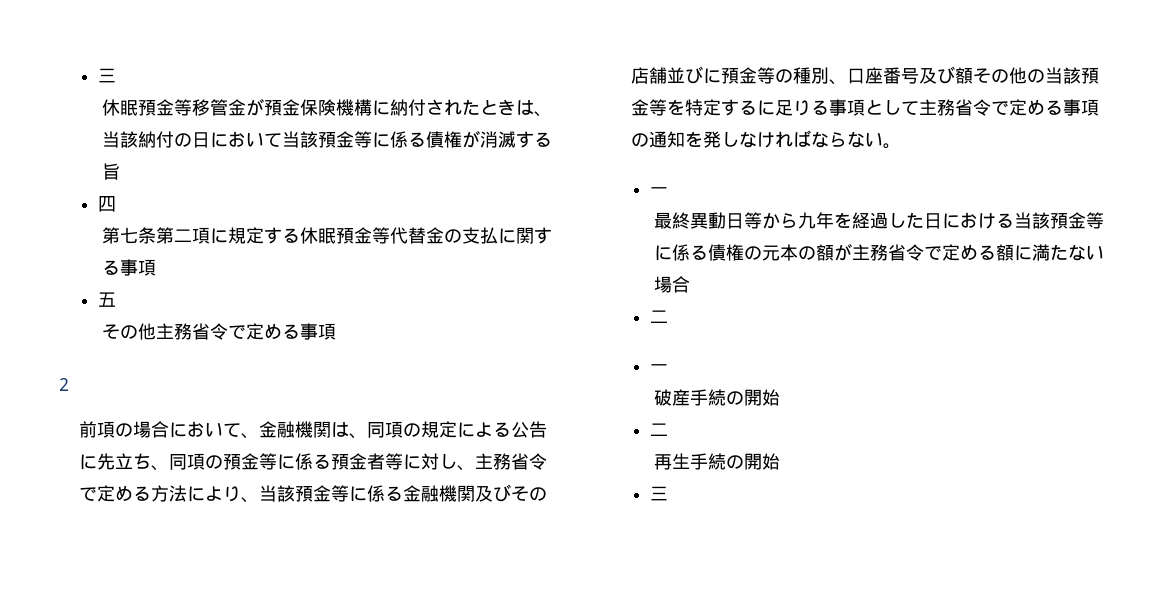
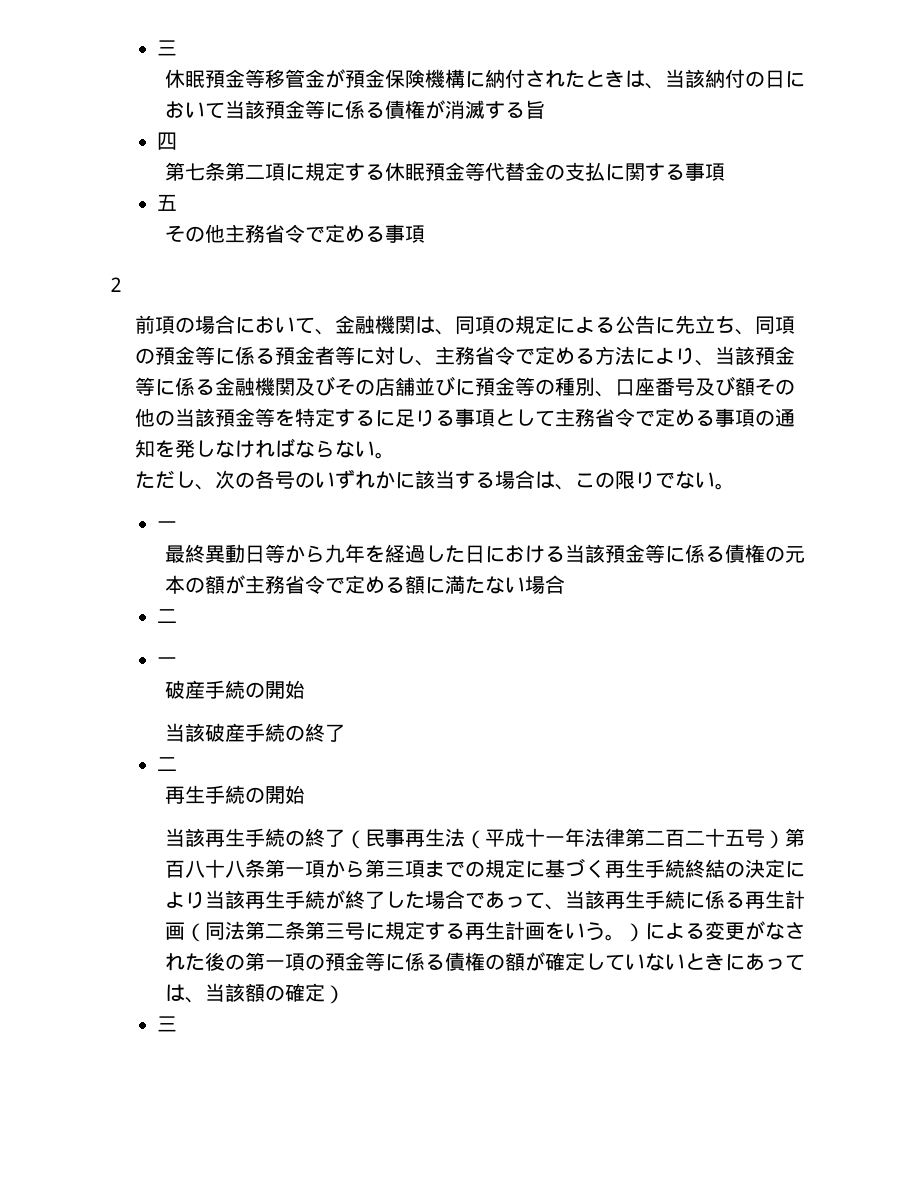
+ ただし、次の各号のいずれかに該当する場合は、この限りでない。
+ 当該破産手続の終了
+ 当該再生手続の終了（民事再生法（平成十一年法律第二百二十五号）第百八十八条第一項から第三項までの規定に基づく再生手続終結の決定により当該再生手続が終了した場合であって、当該再生手続に係る再生計画（同法第二条第三号に規定する再生計画をいう。）による変更がなされた後の第一項の預金等に係る債権の額が確定していないときにあっては、当該額の確定）

